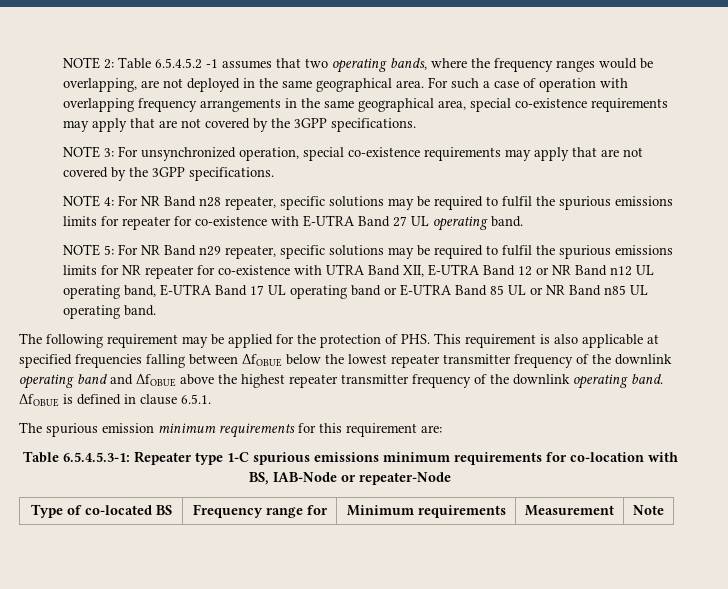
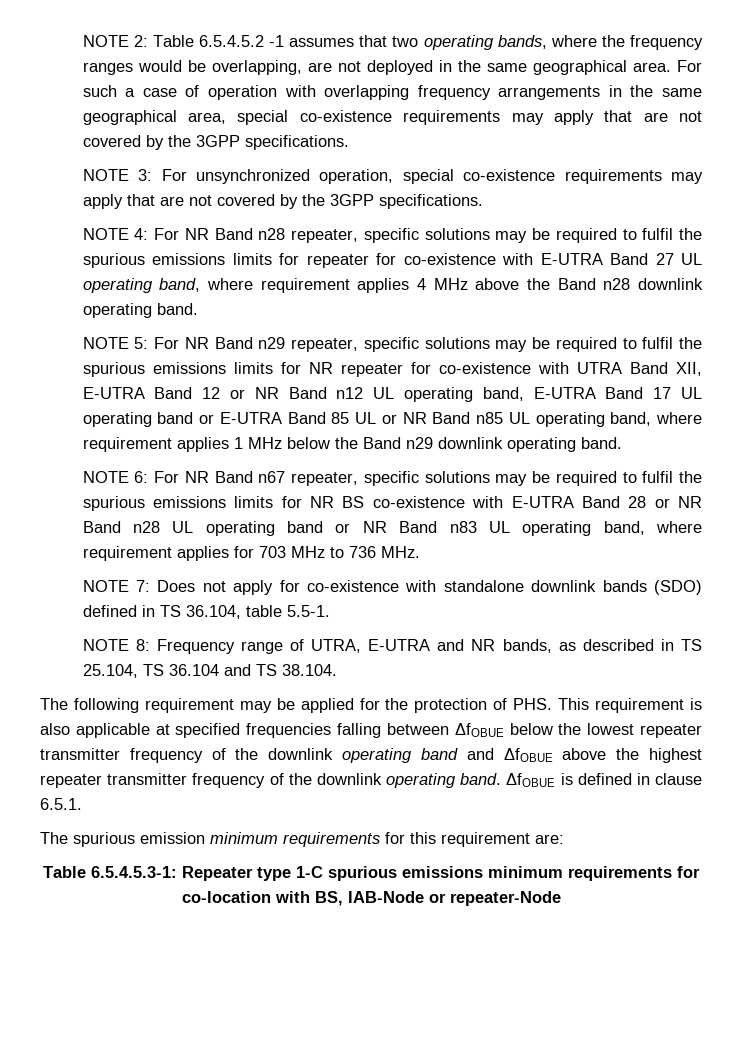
- NOTE 4: For NR Band n28 repeater, specific solutions may be required to fulfil the spurious emissions limits for repeater for co-existence with E-UTRA Band 27 UL operating band.
+ NOTE 4: For NR Band n28 repeater, specific solutions may be required to fulfil the spurious emissions limits for repeater for co-existence with E-UTRA Band 27 UL operating band, where requirement applies 4 MHz above the Band n28 downlink operating band.
- NOTE 5: For NR Band n29 repeater, specific solutions may be required to fulfil the spurious emissions limits for NR repeater for co-existence with UTRA Band XII, E-UTRA Band 12 or NR Band n12 UL operating band, E-UTRA Band 17 UL operating band or E-UTRA Band 85 UL or NR Band n85 UL operating band.
+ NOTE 5: For NR Band n29 repeater, specific solutions may be required to fulfil the spurious emissions limits for NR repeater for co-existence with UTRA Band XII, E-UTRA Band 12 or NR Band n12 UL operating band, E-UTRA Band 17 UL operating band or E-UTRA Band 85 UL or NR Band n85 UL operating band, where requirement applies 1 MHz below the Band n29 downlink operating band.
+ NOTE 6: For NR Band n67 repeater, specific solutions may be required to fulfil the spurious emissions limits for NR BS co-existence with E-UTRA Band 28 or NR Band n28 UL operating band or NR Band n83 UL operating band, where requirement applies for 703 MHz to 736 MHz.
+ NOTE 7: Does not apply for co-existence with standalone downlink bands (SDO) defined in TS 36.104, table 5.5-1.
+ NOTE 8: Frequency range of UTRA, E-UTRA and NR bands, as described in TS 25.104, TS 36.104 and TS 38.104.
- Type of co-located BS | Frequency range for | Minimum requirements | Measurement | Note

